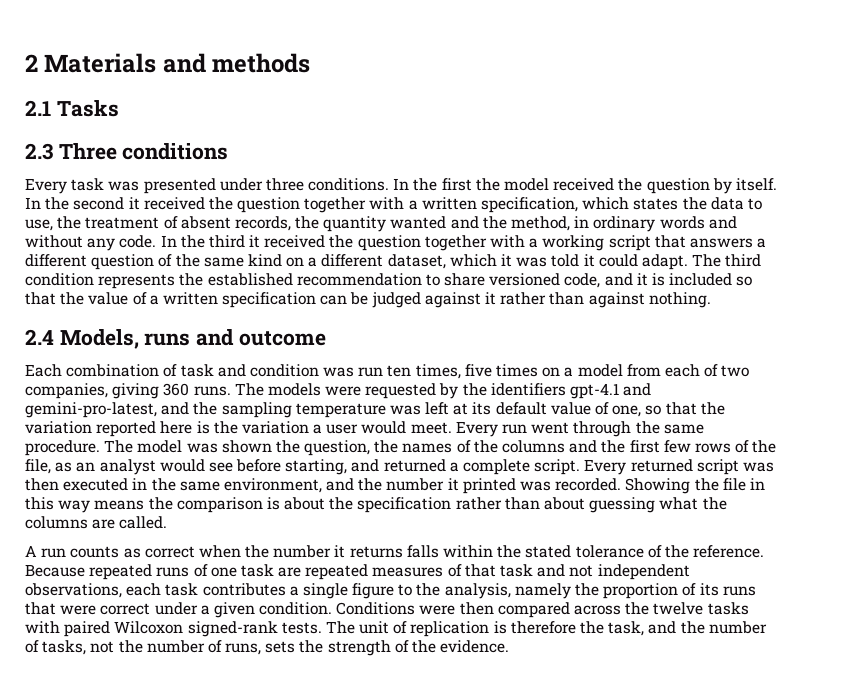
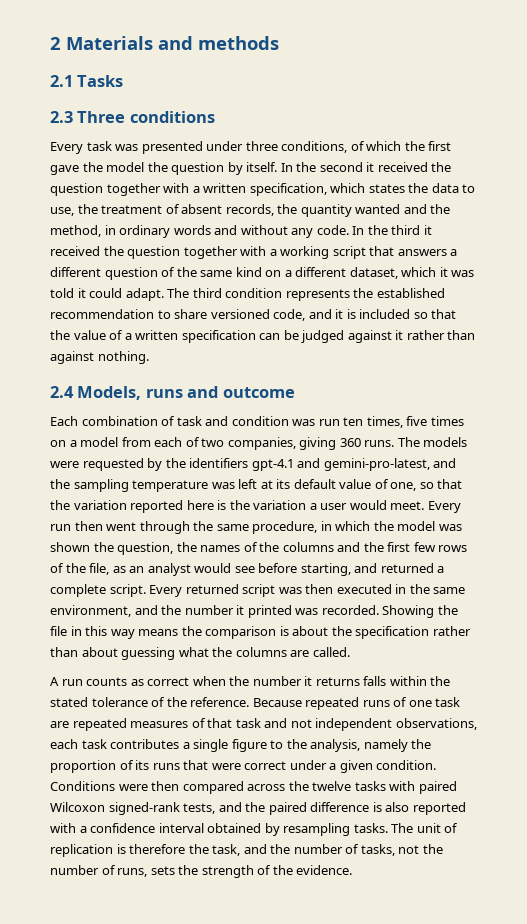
- Every task was presented under three conditions. In the first the model received the question by itself.
+ Every task was presented under three conditions, of which the first gave the model the question by itself.
- Every run went through the same procedure. The model was shown the question, the names of the columns and the first few rows of the file, as an analyst would see before starting, and returned a complete script.
+ Every run then went through the same procedure, in which the model was shown the question, the names of the columns and the first few rows of the file, as an analyst would see before starting, and returned a complete script.
- Conditions were then compared across the twelve tasks with paired Wilcoxon signed-rank tests.
+ Conditions were then compared across the twelve tasks with paired Wilcoxon signed-rank tests, and the paired difference is also reported with a confidence interval obtained by resampling tasks.

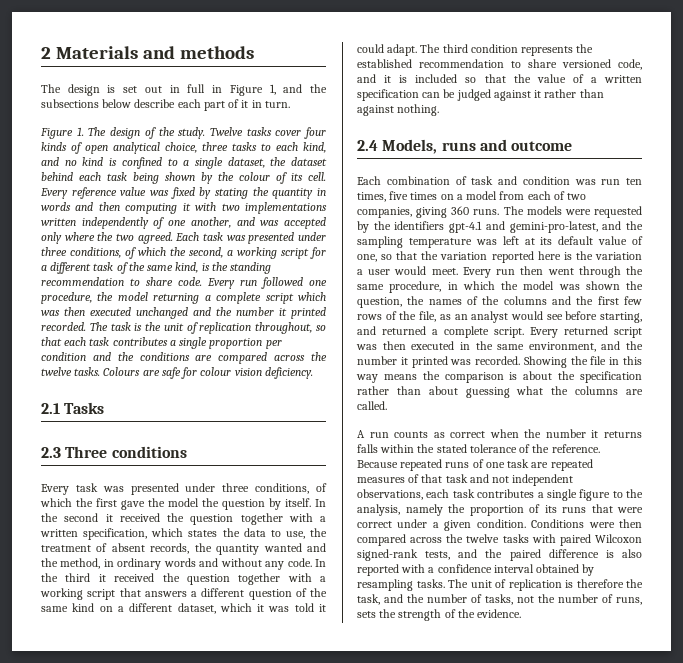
+ The design is set out in full in Figure 1, and the subsections below describe each part of it in turn.
+ Figure 1. The design of the study. Twelve tasks cover four kinds of open analytical choice, three tasks to each kind, and no kind is confined to a single dataset, the dataset behind each task being shown by the colour of its cell. Every reference value was fixed by stating the quantity in words and then computing it with two implementations written independently of one another, and was accepted only where the two agreed. Each task was presented under three conditions, of which the second, a working script for a different task of the same kind, is the standing recommendation to share code. Every run followed one procedure, the model returning a complete script which was then executed unchanged and the number it printed recorded. The task is the unit of replication throughout, so that each task contributes a single proportion per condition and the conditions are compared across the twelve tasks. Colours are safe for colour vision deficiency.

